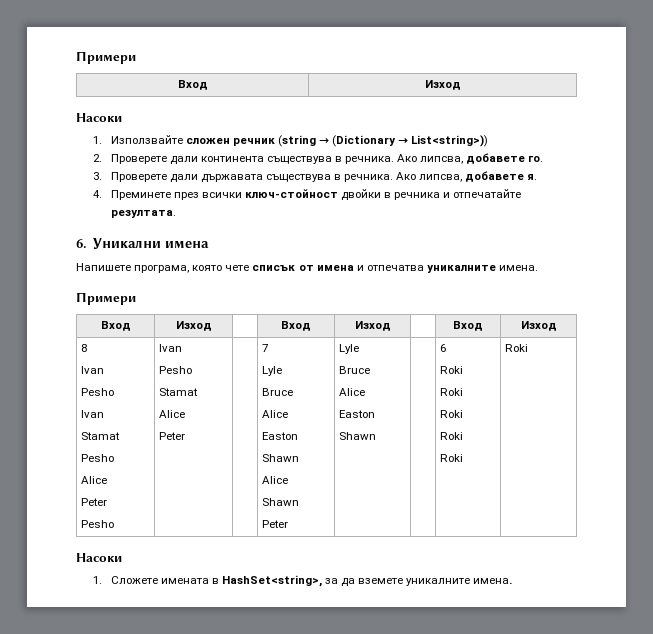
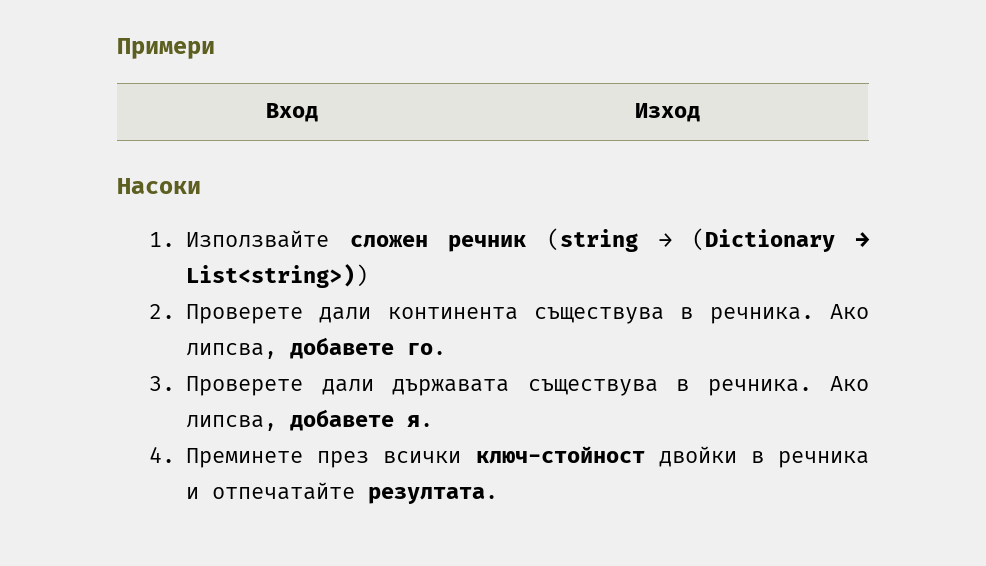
- 6. Уникални имена
- Напишете програма, която чете списък от имена и отпечатва уникалните имена.
- Примери
- Вход | Изход | | Вход | Изход | | Вход | Изход
- 8
- Ivan
- Pesho
- Ivan
- Stamat
- Pesho
- Alice
- Peter
- Pesho | Ivan
- Pesho
- Stamat
- Alice
- Peter | | 7
- Lyle
- Bruce
- Alice
- Easton
- Shawn
- Alice
- Shawn
- Peter | Lyle
- Bruce
- Alice
- Easton
- Shawn | | 6
- Roki
- Roki
- Roki
- Roki
- Roki | Roki
- Насоки
- 1. Сложете имената в HashSet<string>, за да вземете уникалните имена.

